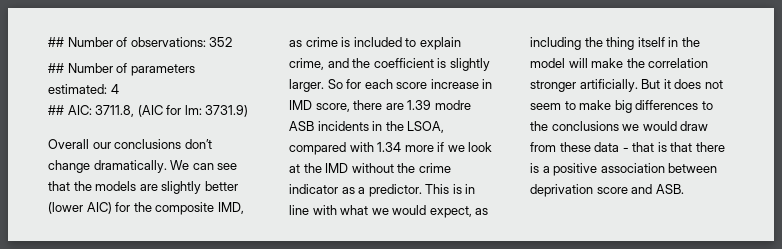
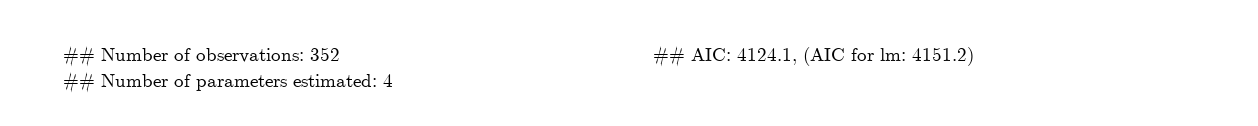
- ## AIC: 3711.8, (AIC for lm: 3731.9)
- Overall our conclusions don’t change dramatically. We can see that the models are slightly better (lower AIC) for the composite IMD, as crime is included to explain crime, and the coefficient is slightly larger. So for each score increase in IMD score, there are 1.39 modre ASB incidents in the LSOA, compared with 1.34 more if we look at the IMD without the crime indicator as a predictor. This is in line with what we would expect, as including the thing itself in the model will make the correlation stronger artificially. But it does not seem to make big differences to the conclusions we would draw from these data - that is that there is a positive association between deprivation score and ASB.
+ ## AIC: 4124.1, (AIC for lm: 4151.2)

